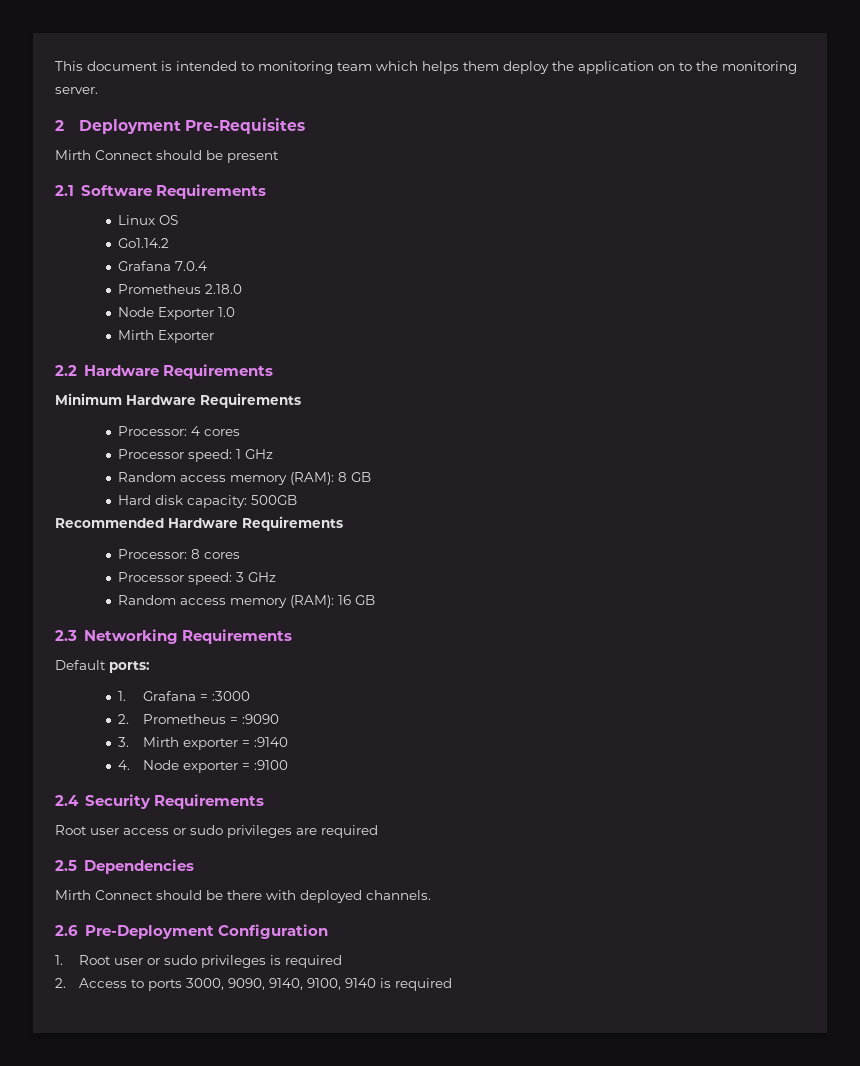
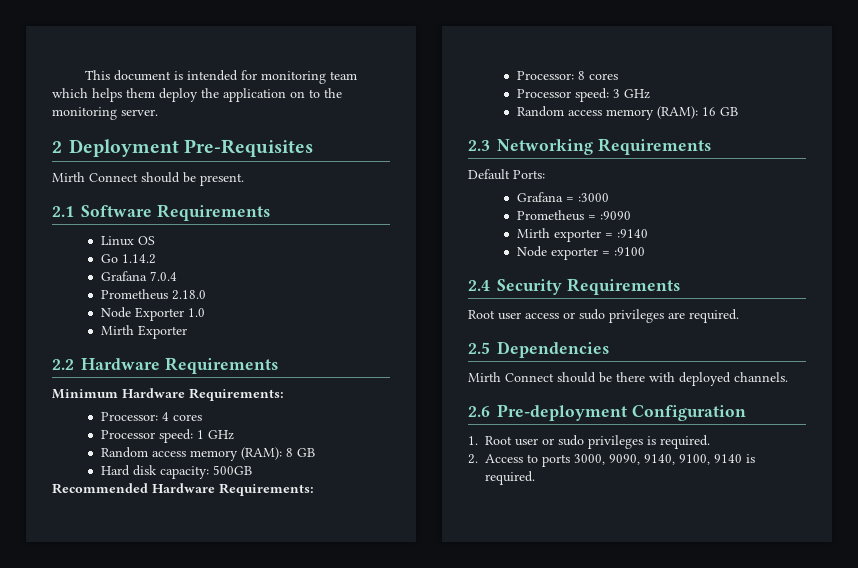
- This document is intended to monitoring team which helps them deploy the application on to the monitoring server.
+ This document is intended for monitoring team which helps them deploy the application on to the monitoring server.
- Mirth Connect should be present
+ Mirth Connect should be present.
- Go1.14.2
+ Go 1.14.2
- Minimum Hardware Requirements
+ Minimum Hardware Requirements:
- Recommended Hardware Requirements
+ Recommended Hardware Requirements:
- Default ports:
- 1. Grafana = :3000
+ Default Ports:
+ Grafana = :3000
- 2. Prometheus = :9090
+ Prometheus = :9090
- 3. Mirth exporter = :9140
+ Mirth exporter = :9140
- 4. Node exporter = :9100
+ Node exporter = :9100
- Root user access or sudo privileges are required
+ Root user access or sudo privileges are required.
- 2.6 Pre-Deployment Configuration
+ 2.6 Pre-deployment Configuration
- 1. Root user or sudo privileges is required
+ 1. Root user or sudo privileges is required.
- 2. Access to ports 3000, 9090, 9140, 9100, 9140 is required
+ 2. Access to ports 3000, 9090, 9140, 9100, 9140 is required.

